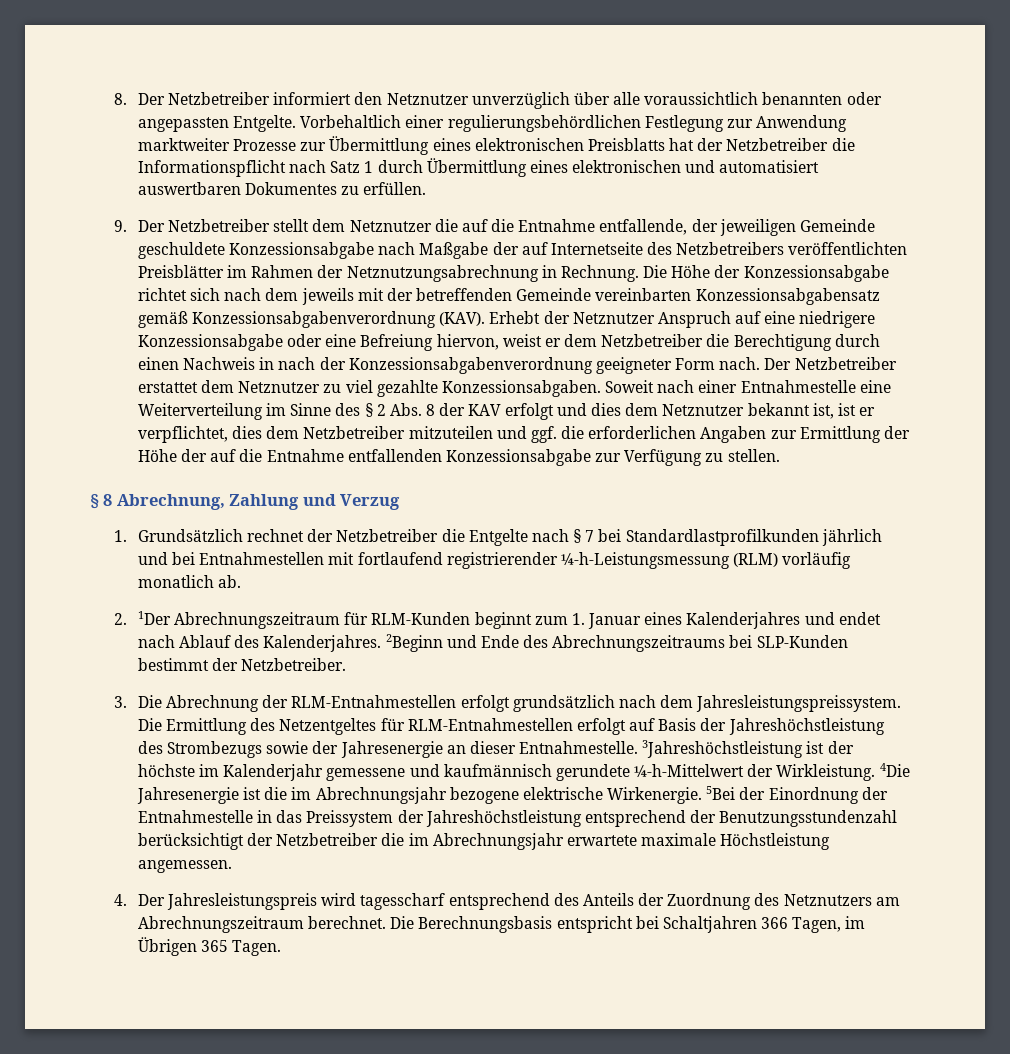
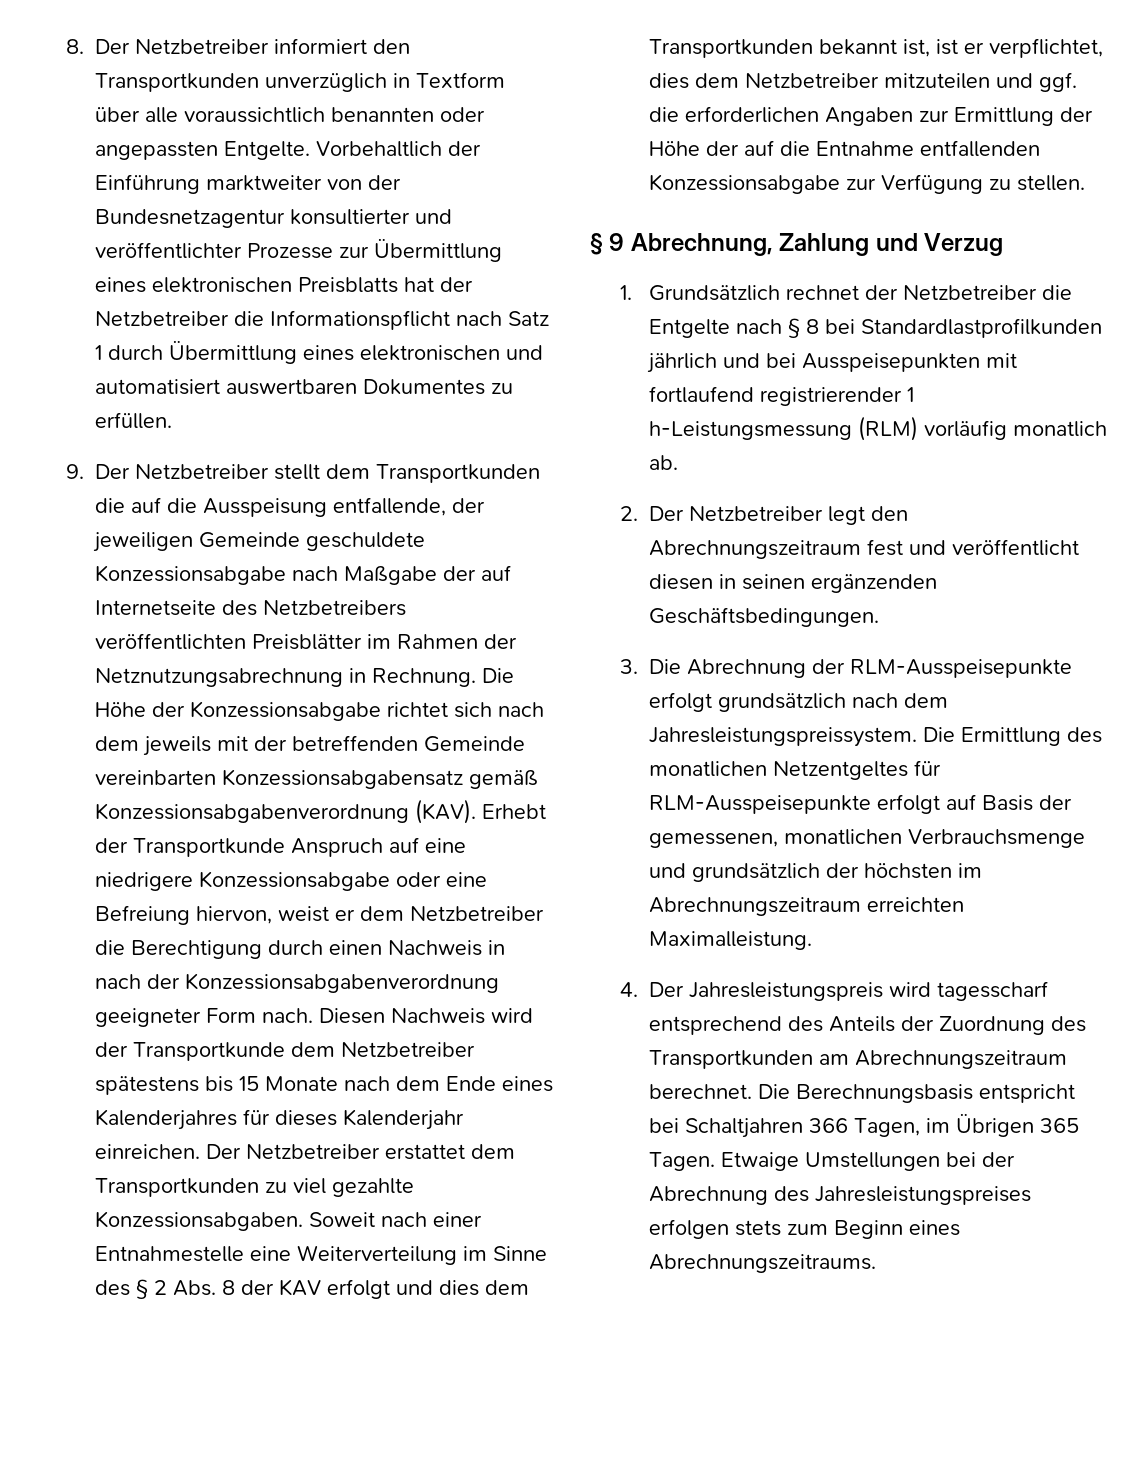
- 8. Der Netzbetreiber informiert den Netznutzer unverzüglich über alle voraussichtlich benannten oder angepassten Entgelte.
+ 8. Der Netzbetreiber informiert den Transportkunden unverzüglich in Textform über alle voraussichtlich benannten oder angepassten Entgelte.
- Vorbehaltlich einer regulierungsbehördlichen Festlegung zur Anwendung marktweiter Prozesse zur Übermittlung eines elektronischen Preisblatts hat der Netzbetreiber die Informationspflicht nach Satz 1 durch Übermittlung eines elektronischen und automatisiert auswertbaren Dokumentes zu erfüllen.
+ Vorbehaltlich der Einführung marktweiter von der Bundesnetzagentur konsultierter und veröffentlichter Prozesse zur Übermittlung eines elektronischen Preisblatts hat der Netzbetreiber die Informationspflicht nach Satz 1 durch Übermittlung eines elektronischen und automatisiert auswertbaren Dokumentes zu erfüllen.
- 9. Der Netzbetreiber stellt dem Netznutzer die auf die Entnahme entfallende, der jeweiligen Gemeinde geschuldete Konzessionsabgabe nach Maßgabe der auf Internetseite des Netzbetreibers veröffentlichten Preisblätter im Rahmen der Netznutzungsabrechnung in Rechnung.
+ 9. Der Netzbetreiber stellt dem Transportkunden die auf die Ausspeisung entfallende, der jeweiligen Gemeinde geschuldete Konzessionsabgabe nach Maßgabe der auf Internetseite des Netzbetreibers veröffentlichten Preisblätter im Rahmen der Netznutzungsabrechnung in Rechnung.
- Erhebt der Netznutzer Anspruch auf eine niedrigere Konzessionsabgabe oder eine Befreiung hiervon, weist er dem Netzbetreiber die Berechtigung durch einen Nachweis in nach der Konzessionsabgabenverordnung geeigneter Form nach.
+ Erhebt der Transportkunde Anspruch auf eine niedrigere Konzessionsabgabe oder eine Befreiung hiervon, weist er dem Netzbetreiber die Berechtigung durch einen Nachweis in nach der Konzessionsabgabenverordnung geeigneter Form nach.
+ Diesen Nachweis wird der Transportkunde dem Netzbetreiber spätestens bis 15 Monate nach dem Ende eines Kalenderjahres für dieses Kalenderjahr einreichen.
- Der Netzbetreiber erstattet dem Netznutzer zu viel gezahlte Konzessionsabgaben.
+ Der Netzbetreiber erstattet dem Transportkunden zu viel gezahlte Konzessionsabgaben.
- Soweit nach einer Entnahmestelle eine Weiterverteilung im Sinne des § 2 Abs. 8 der KAV erfolgt und dies dem Netznutzer bekannt ist, ist er verpflichtet, dies dem Netzbetreiber mitzuteilen und ggf. die erforderlichen Angaben zur Ermittlung der Höhe der auf die Entnahme entfallenden Konzessionsabgabe zur Verfügung zu stellen.
+ Soweit nach einer Entnahmestelle eine Weiterverteilung im Sinne des § 2 Abs. 8 der KAV erfolgt und dies dem Transportkunden bekannt ist, ist er verpflichtet, dies dem Netzbetreiber mitzuteilen und ggf. die erforderlichen Angaben zur Ermittlung der Höhe der auf die Entnahme entfallenden Konzessionsabgabe zur Verfügung zu stellen.
- § 8 Abrechnung, Zahlung und Verzug
+ § 9 Abrechnung, Zahlung und Verzug
- 1. Grundsätzlich rechnet der Netzbetreiber die Entgelte nach § 7 bei Standardlastprofilkunden jährlich und bei Entnahmestellen mit fortlaufend registrierender ¼-h-Leistungsmessung (RLM) vorläufig monatlich ab.
+ 1. Grundsätzlich rechnet der Netzbetreiber die Entgelte nach § 8 bei Standardlastprofilkunden jährlich und bei Ausspeisepunkten mit fortlaufend registrierender 1 h-Leistungsmessung (RLM) vorläufig monatlich ab.
- 2. 1Der Abrechnungszeitraum für RLM-Kunden beginnt zum 1. Januar eines Kalenderjahres und endet nach Ablauf des Kalenderjahres. 2Beginn und Ende des Abrechnungszeitraums bei SLP-Kunden bestimmt der Netzbetreiber.
+ 2. Der Netzbetreiber legt den Abrechnungszeitraum fest und veröffentlicht diesen in seinen ergänzenden Geschäftsbedingungen.
- 3. Die Abrechnung der RLM-Entnahmestellen erfolgt grundsätzlich nach dem Jahresleistungspreissystem.
+ 3. Die Abrechnung der RLM-Ausspeisepunkte erfolgt grundsätzlich nach dem Jahresleistungspreissystem.
- Die Ermittlung des Netzentgeltes für RLM-Entnahmestellen erfolgt auf Basis der Jahreshöchstleistung des Strombezugs sowie der Jahresenergie an dieser Entnahmestelle. 3Jahreshöchstleistung ist der höchste im Kalenderjahr gemessene und kaufmännisch gerundete ¼-h-Mittelwert der Wirkleistung. 4Die Jahresenergie ist die im Abrechnungsjahr bezogene elektrische Wirkenergie. 5Bei der Einordnung der Entnahmestelle in das Preissystem der Jahreshöchstleistung entsprechend der Benutzungsstundenzahl berücksichtigt der Netzbetreiber die im Abrechnungsjahr erwartete maximale Höchstleistung angemessen.
+ Die Ermittlung des monatlichen Netzentgeltes für RLM-Ausspeisepunkte erfolgt auf Basis der gemessenen, monatlichen Verbrauchsmenge und grundsätzlich der höchsten im Abrechnungszeitraum erreichten Maximalleistung.
- 4. Der Jahresleistungspreis wird tagesscharf entsprechend des Anteils der Zuordnung des Netznutzers am Abrechnungszeitraum berechnet.
+ 4. Der Jahresleistungspreis wird tagesscharf entsprechend des Anteils der Zuordnung des Transportkunden am Abrechnungszeitraum berechnet.
+ Etwaige Umstellungen bei der Abrechnung des Jahresleistungspreises erfolgen stets zum Beginn eines Abrechnungszeitraums.

